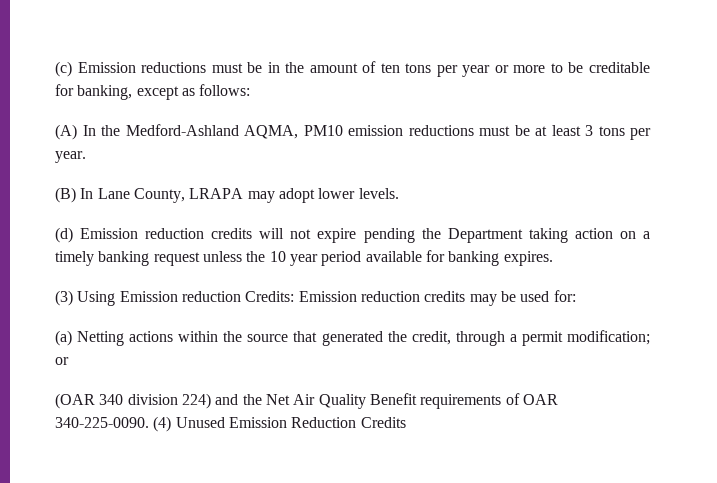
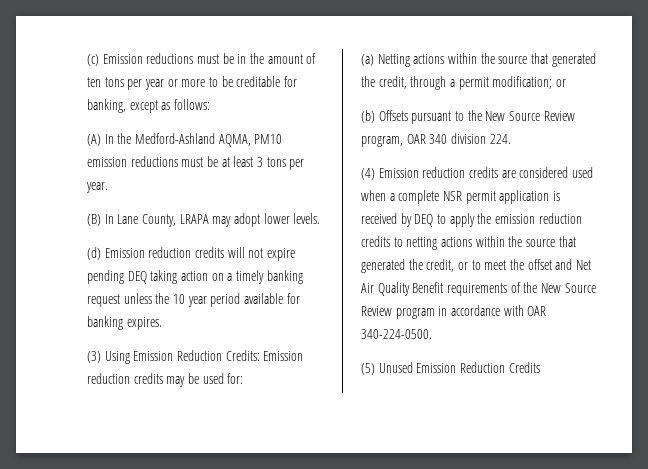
- (d) Emission reduction credits will not expire pending the Department taking action on a timely banking request unless the 10 year period available for banking expires.
+ (d) Emission reduction credits will not expire pending DEQ taking action on a timely banking request unless the 10 year period available for banking expires.
- (3) Using Emission reduction Credits: Emission reduction credits may be used for:
+ (3) Using Emission Reduction Credits: Emission reduction credits may be used for:
- (OAR 340 division 224) and the Net Air Quality Benefit requirements of OAR 340-225-0090. (4) Unused Emission Reduction Credits
+ (b) Offsets pursuant to the New Source Review program, OAR 340 division 224.
+ (4) Emission reduction credits are considered used when a complete NSR permit application is received by DEQ to apply the emission reduction credits to netting actions within the source that generated the credit, or to meet the offset and Net Air Quality Benefit requirements of the New Source Review program in accordance with OAR 340-224-0500.
+ (5) Unused Emission Reduction Credits

